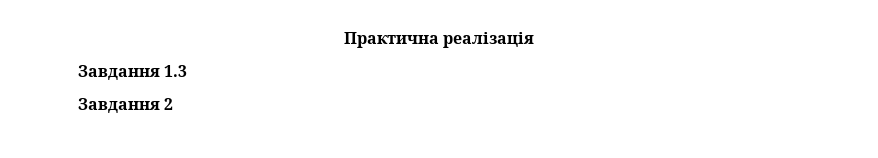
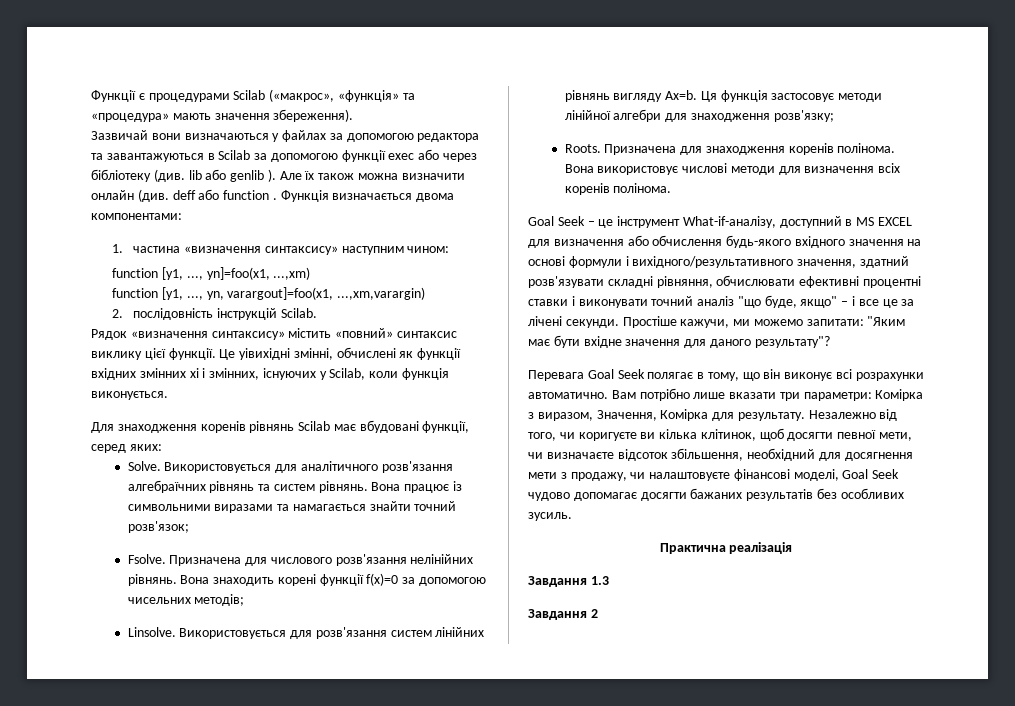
+ Функції є процедурами Scilab («макрос», «функція» та «процедура» мають значення збереження).
+ Зазвичай вони визначаються у файлах за допомогою редактора та завантажуються в Scilab за допомогою функції exec або через бібліотеку (див. lib або genlib ). Але їх також можна визначити онлайн (див. deff або function . Функція визначається двома компонентами:
+ 1. частина «визначення синтаксису» наступним чином:
+ function [y1, ..., yn]=foo(x1, ...,xm)
+ function [y1, ..., yn, varargout]=foo(x1, ...,xm,varargin)
+ 2. послідовність інструкцій Scilab.
+ Рядок «визначення синтаксису» містить «повний» синтаксис виклику цієї функції. Це yiвихідні змінні, обчислені як функції вхідних змінних xi і змінних, існуючих у Scilab, коли функція виконується.
+ Для знаходження коренів рівнянь Scilab має вбудовані функції, серед яких:
+ Solve. Використовується для аналітичного розв'язання алгебраїчних рівнянь та систем рівнянь. Вона працює із символьними виразами та намагається знайти точний розв'язок;
+ Fsolve. Призначена для числового розв'язання нелінійних рівнянь. Вона знаходить корені функції f(x)=0 за допомогою чисельних методів;
+ Linsolve. Використовується для розв'язання систем лінійних рівнянь вигляду Ax=b. Ця функція застосовує методи лінійної алгебри для знаходження розв'язку;
+ Roots. Призначена для знаходження коренів полінома. Вона використовує числові методи для визначення всіх коренів полінома.
+ Goal Seek – це інструмент What-if-аналізу, доступний в MS EXCEL для визначення або обчислення будь-якого вхідного значення на основі формули і вихідного/результативного значення, здатний розв'язувати складні рівняння, обчислювати ефективні процентні ставки і виконувати точний аналіз "що буде, якщо" – і все це за лічені секунди. Простіше кажучи, ми можемо запитати: "Яким має бути вхідне значення для даного результату"?
+ Перевага Goal Seek полягає в тому, що він виконує всі розрахунки автоматично. Вам потрібно лише вказати три параметри: Комірка з виразом, Значення, Комірка для результату. Незалежно від того, чи коригуєте ви кілька клітинок, щоб досягти певної мети, чи визначаєте відсоток збільшення, необхідний для досягнення мети з продажу, чи налаштовуєте фінансові моделі, Goal Seek чудово допомагає досягти бажаних результатів без особливих зусиль.

